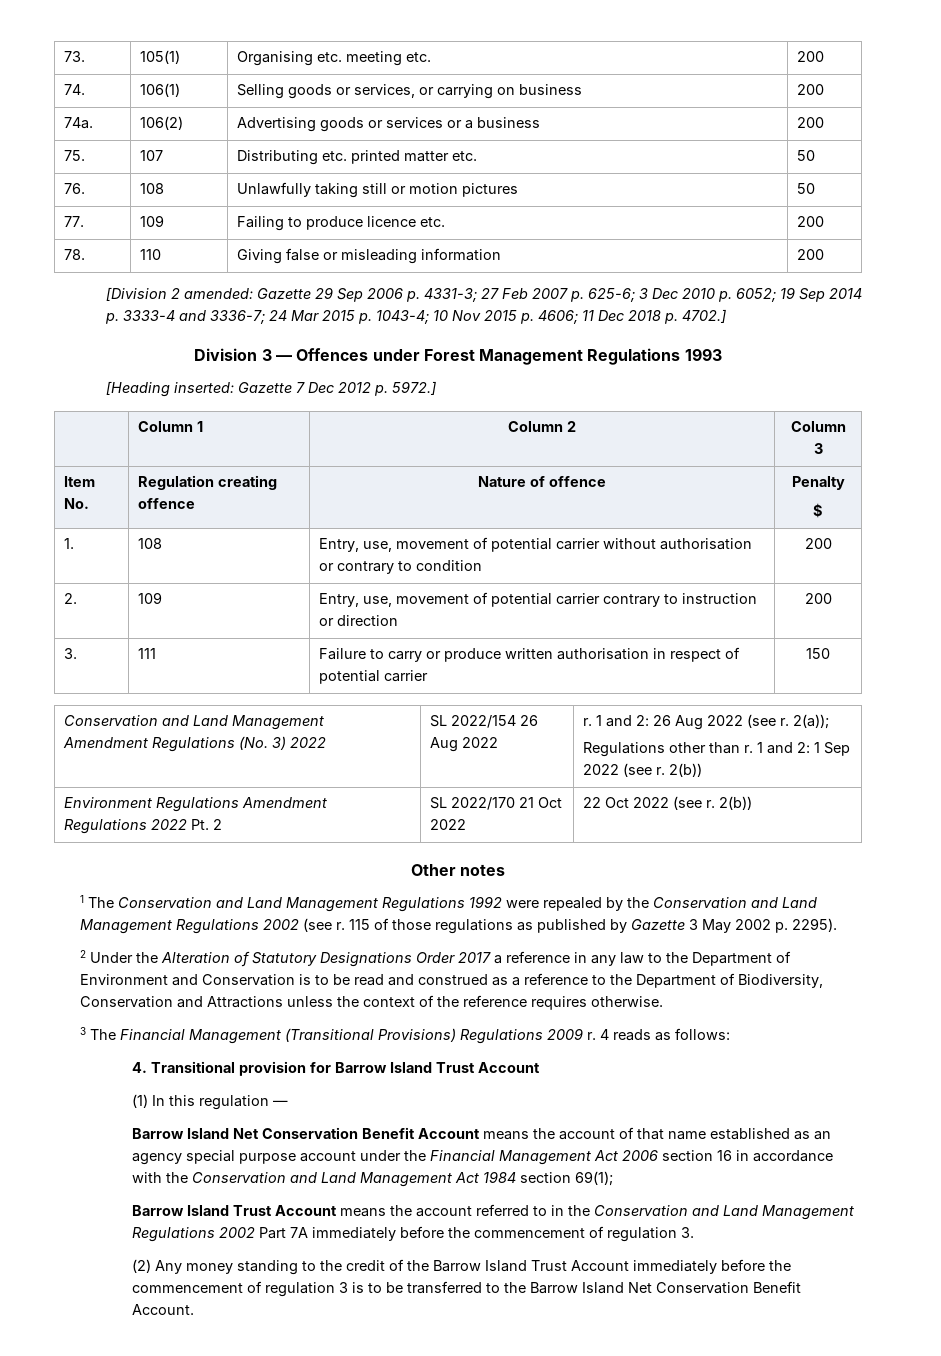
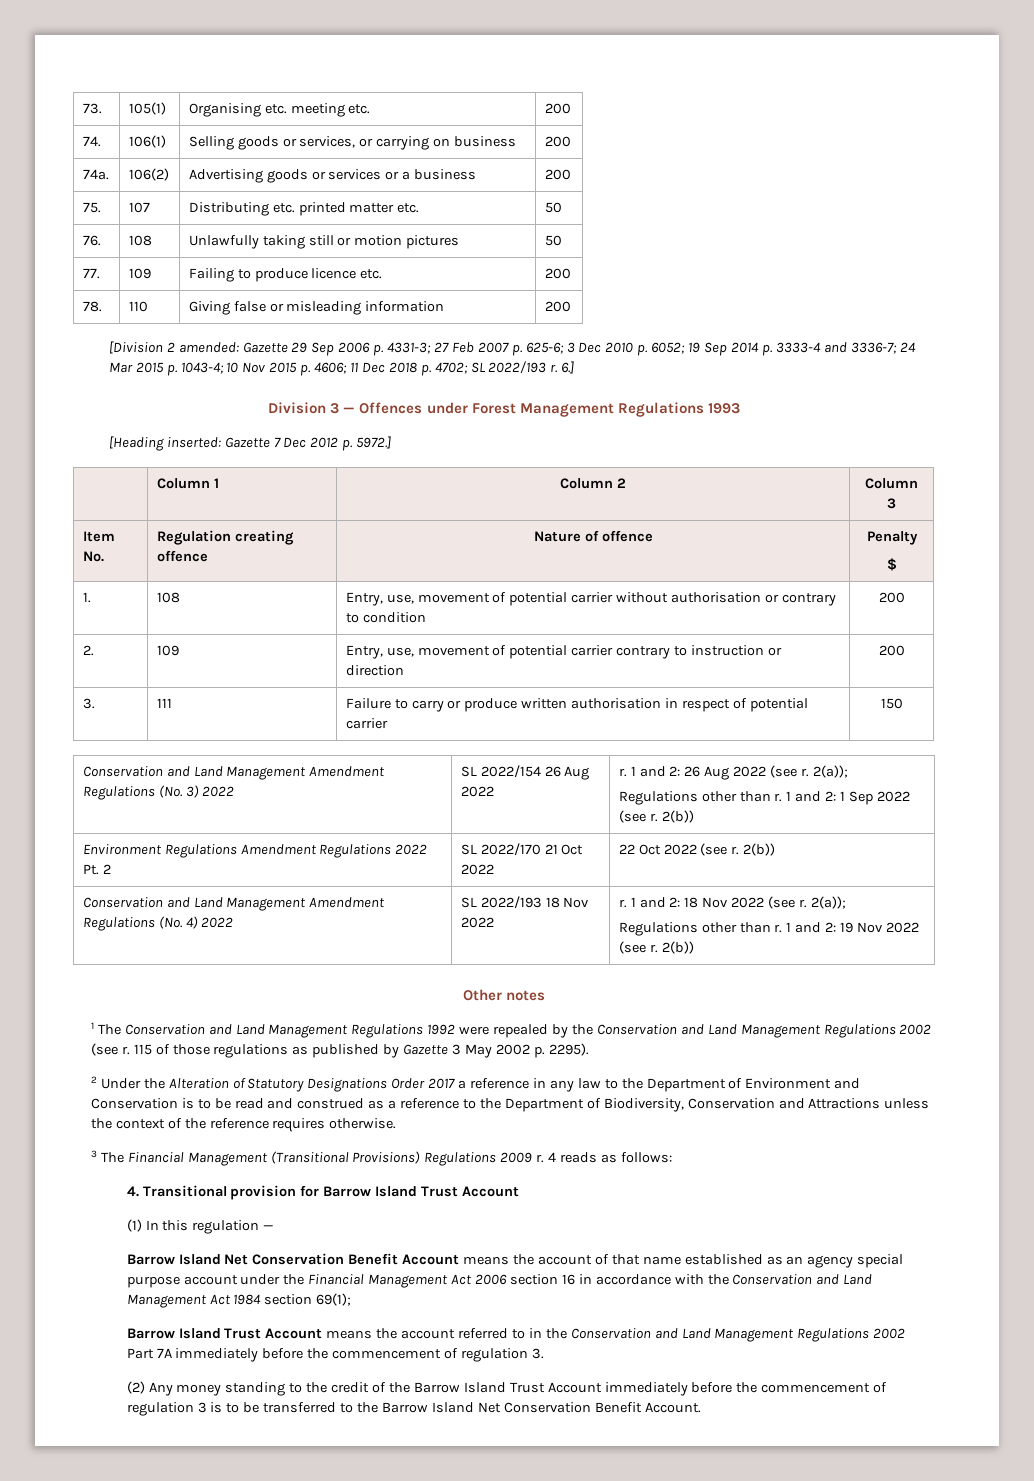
- [Division 2 amended: Gazette 29 Sep 2006 p. 4331-3; 27 Feb 2007 p. 625-6; 3 Dec 2010 p. 6052; 19 Sep 2014 p. 3333-4 and 3336-7; 24 Mar 2015 p. 1043-4; 10 Nov 2015 p. 4606; 11 Dec 2018 p. 4702.]
+ [Division 2 amended: Gazette 29 Sep 2006 p. 4331-3; 27 Feb 2007 p. 625-6; 3 Dec 2010 p. 6052; 19 Sep 2014 p. 3333-4 and 3336-7; 24 Mar 2015 p. 1043-4; 10 Nov 2015 p. 4606; 11 Dec 2018 p. 4702; SL 2022/193 r. 6.]
+ Conservation and Land Management Amendment Regulations (No. 4) 2022 | SL 2022/193 18 Nov 2022 | r. 1 and 2: 18 Nov 2022 (see r. 2(a));
+ Regulations other than r. 1 and 2: 19 Nov 2022 (see r. 2(b))

